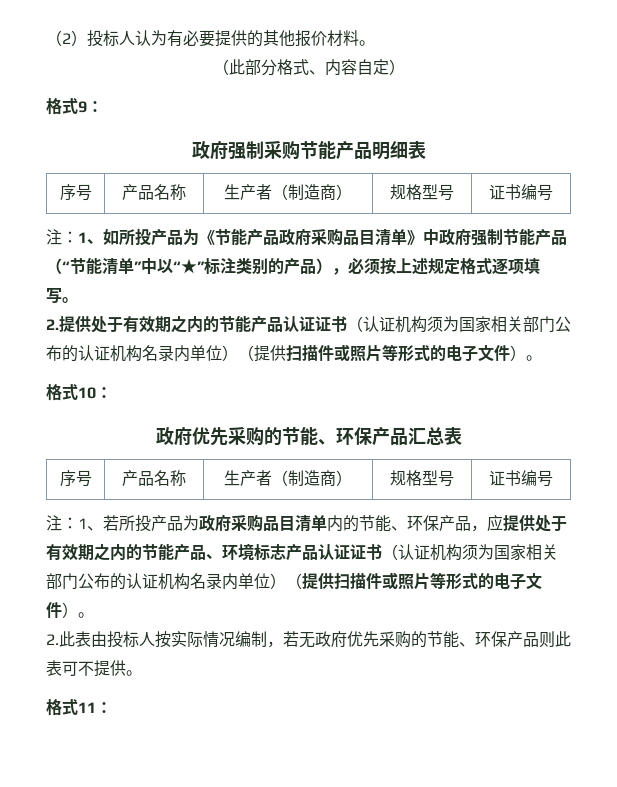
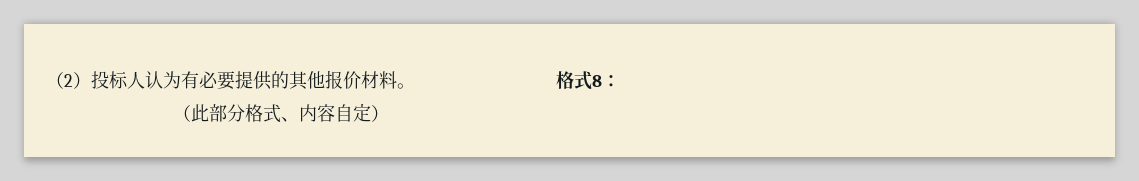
- 格式9：
- 政府强制采购节能产品明细表
- 序号 | 产品名称 | 生产者（制造商） | 规格型号 | 证书编号
- 注：1、如所投产品为《节能产品政府采购品目清单》中政府强制节能产品（“节能清单”中以“★”标注类别的产品），必须按上述规定格式逐项填写。
- 2.提供处于有效期之内的节能产品认证证书（认证机构须为国家相关部门公布的认证机构名录内单位）（提供扫描件或照片等形式的电子文件）。
- 格式10：
- 政府优先采购的节能、环保产品汇总表
- 序号 | 产品名称 | 生产者（制造商） | 规格型号 | 证书编号
- 注：1、若所投产品为政府采购品目清单内的节能、环保产品，应提供处于有效期之内的节能产品、环境标志产品认证证书（认证机构须为国家相关部门公布的认证机构名录内单位）（提供扫描件或照片等形式的电子文件）。
- 2.此表由投标人按实际情况编制，若无政府优先采购的节能、环保产品则此表可不提供。
- 格式11：
+ 格式8：

